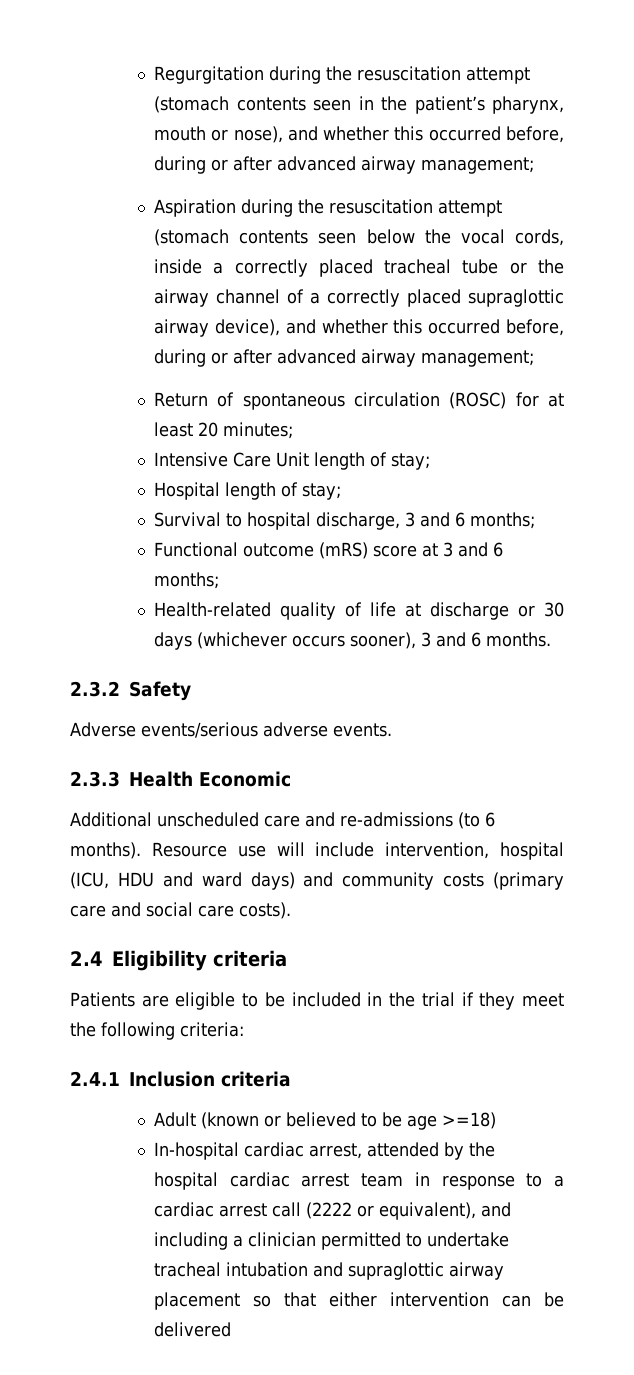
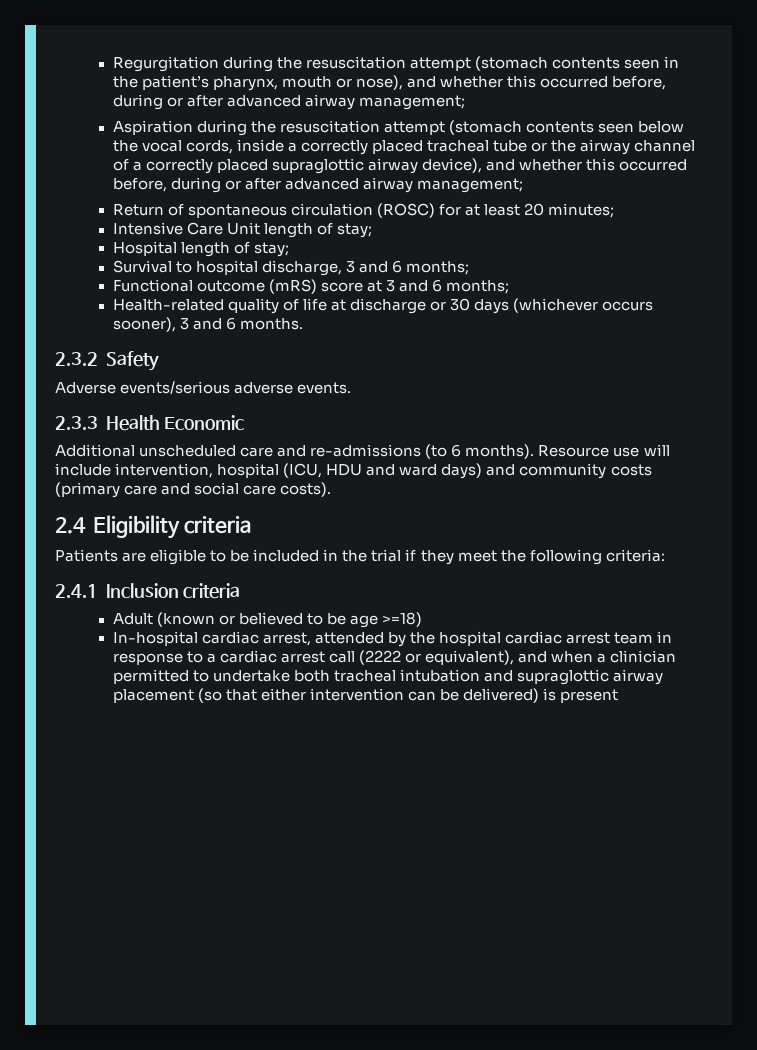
- In-hospital cardiac arrest, attended by the hospital cardiac arrest team in response to a cardiac arrest call (2222 or equivalent), and including a clinician permitted to undertake tracheal intubation and supraglottic airway placement so that either intervention can be delivered
+ In-hospital cardiac arrest, attended by the hospital cardiac arrest team in response to a cardiac arrest call (2222 or equivalent), and when a clinician permitted to undertake both tracheal intubation and supraglottic airway placement (so that either intervention can be delivered) is present

